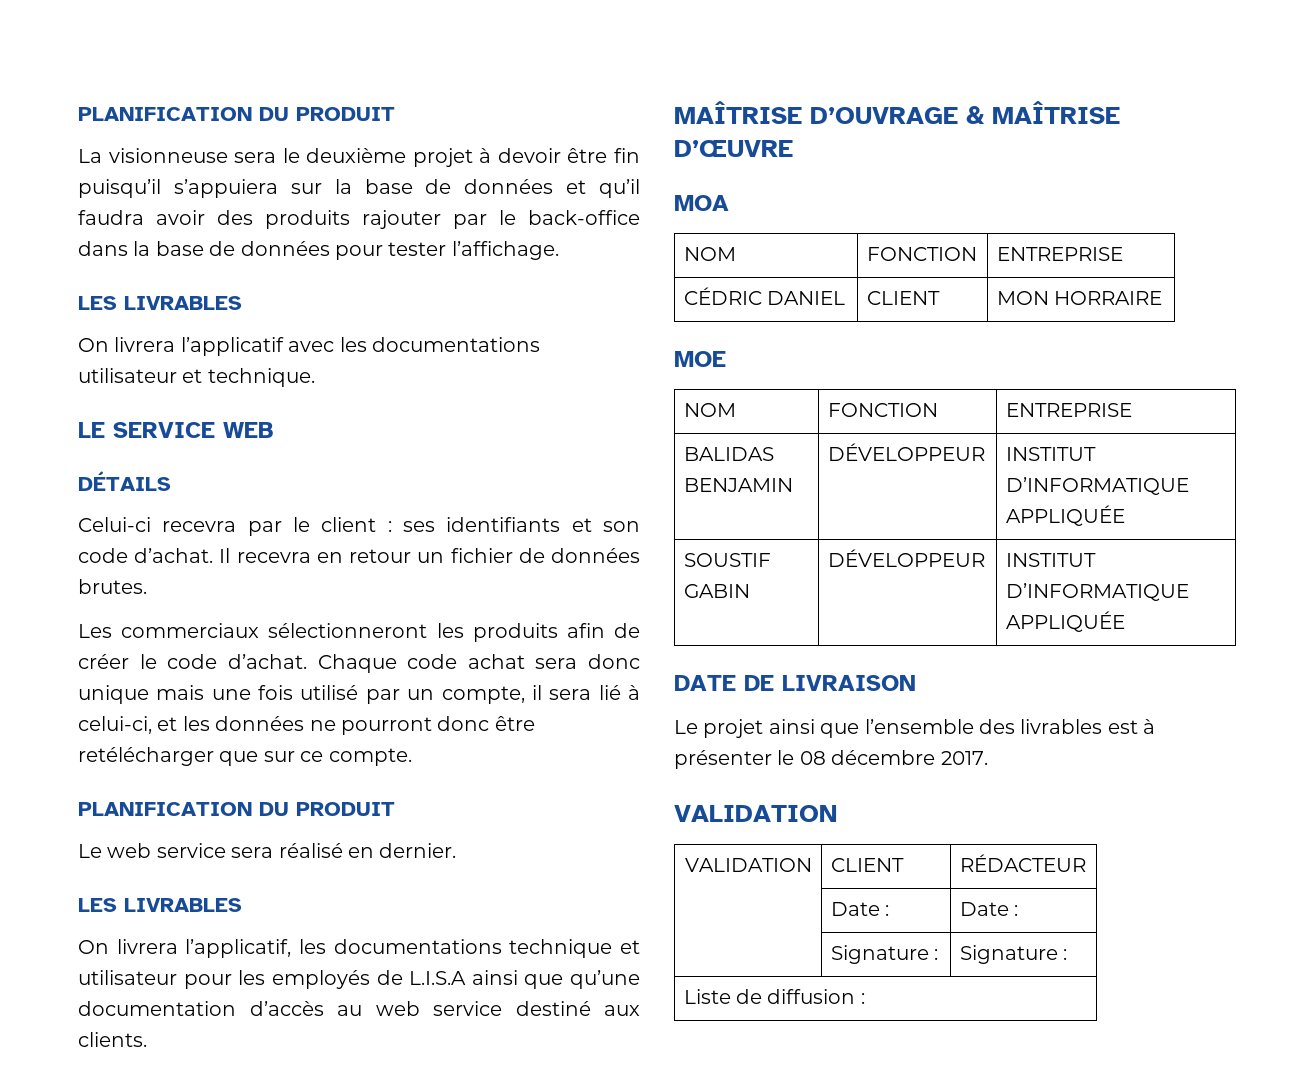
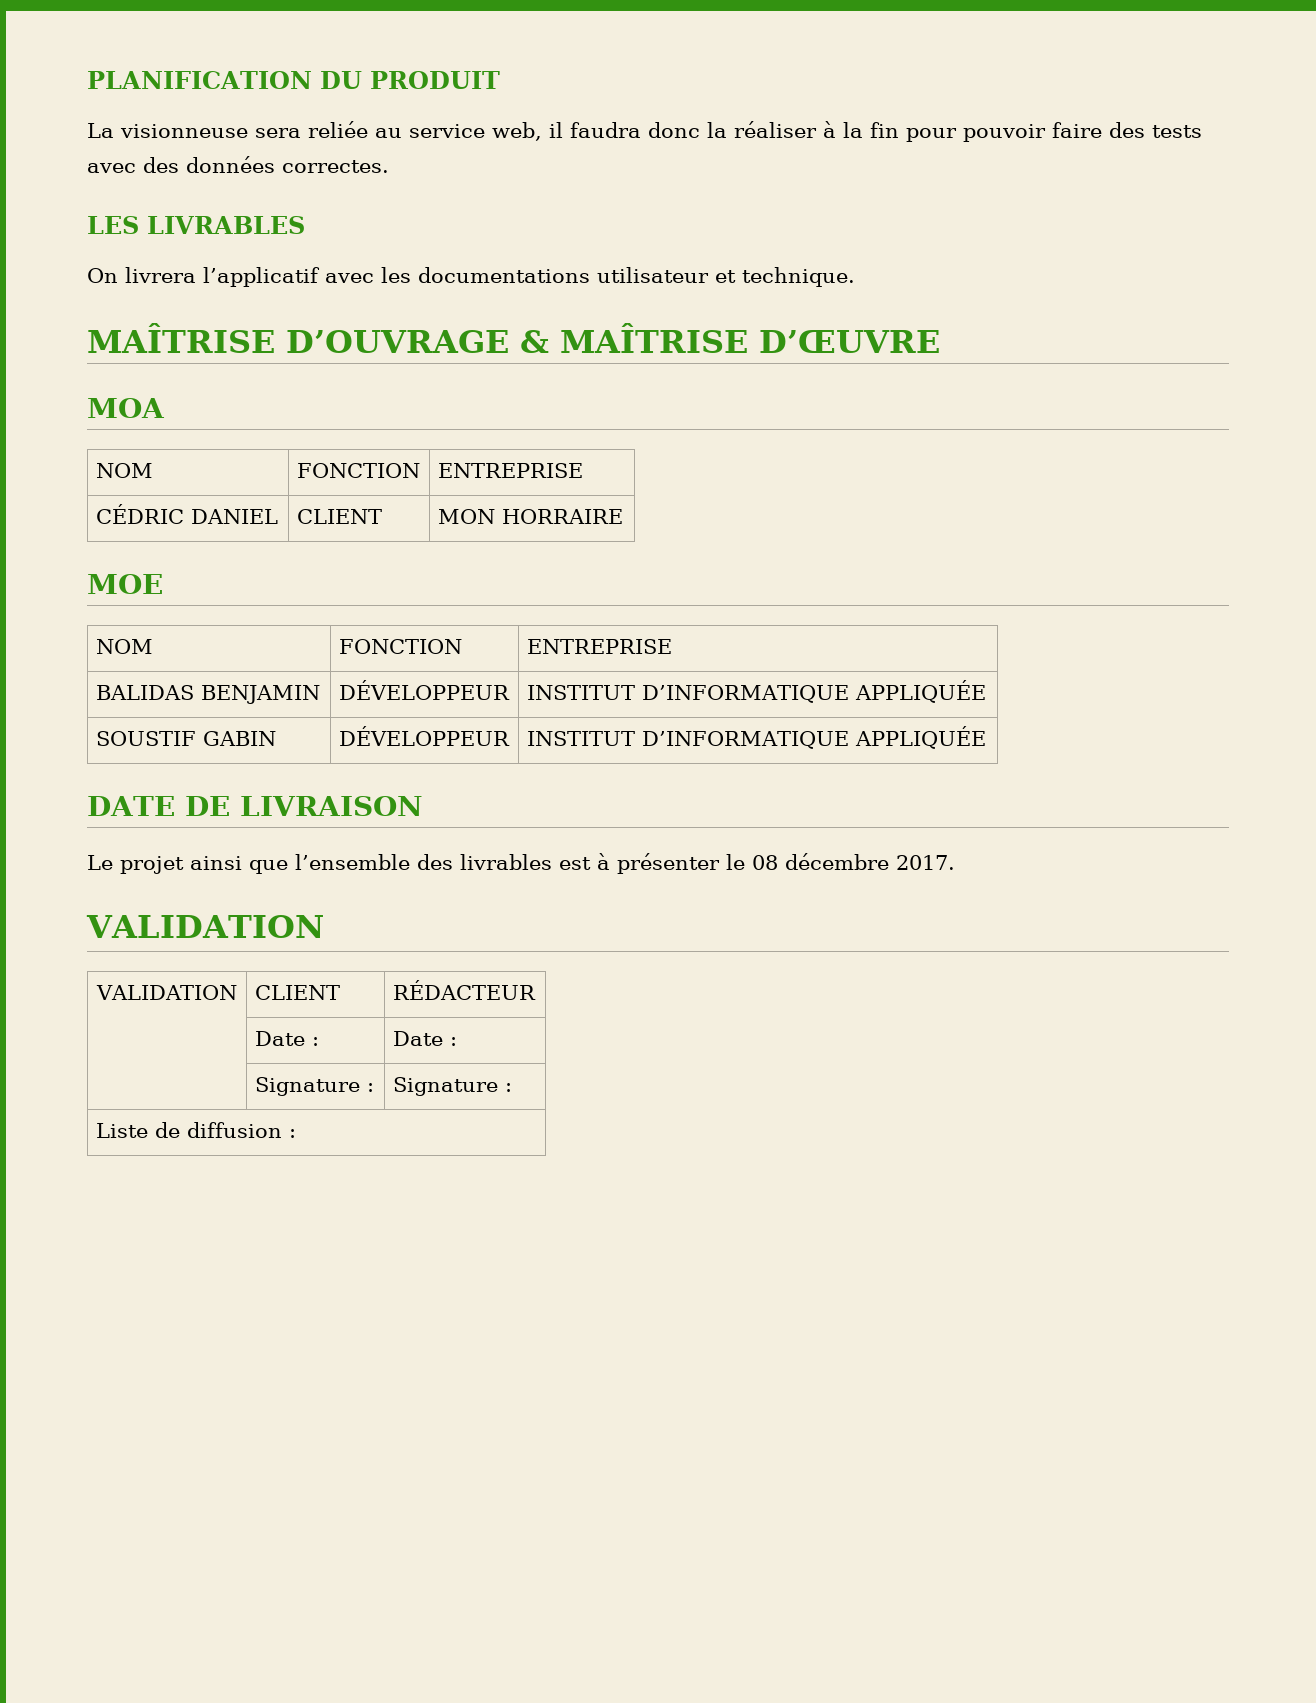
- La visionneuse sera le deuxième projet à devoir être fin puisqu’il s’appuiera sur la base de données et qu’il faudra avoir des produits rajouter par le back-office dans la base de données pour tester l’affichage.
+ La visionneuse sera reliée au service web, il faudra donc la réaliser à la fin pour pouvoir faire des tests avec des données correctes.
- LE SERVICE WEB
- DÉTAILS
- Celui-ci recevra par le client : ses identifiants et son code d’achat. Il recevra en retour un fichier de données brutes.
- Les commerciaux sélectionneront les produits afin de créer le code d’achat. Chaque code achat sera donc unique mais une fois utilisé par un compte, il sera lié à celui-ci, et les données ne pourront donc être retélécharger que sur ce compte.
- PLANIFICATION DU PRODUIT
- Le web service sera réalisé en dernier.
- LES LIVRABLES
- On livrera l’applicatif, les documentations technique et utilisateur pour les employés de L.I.S.A ainsi que qu’une documentation d’accès au web service destiné aux clients.

